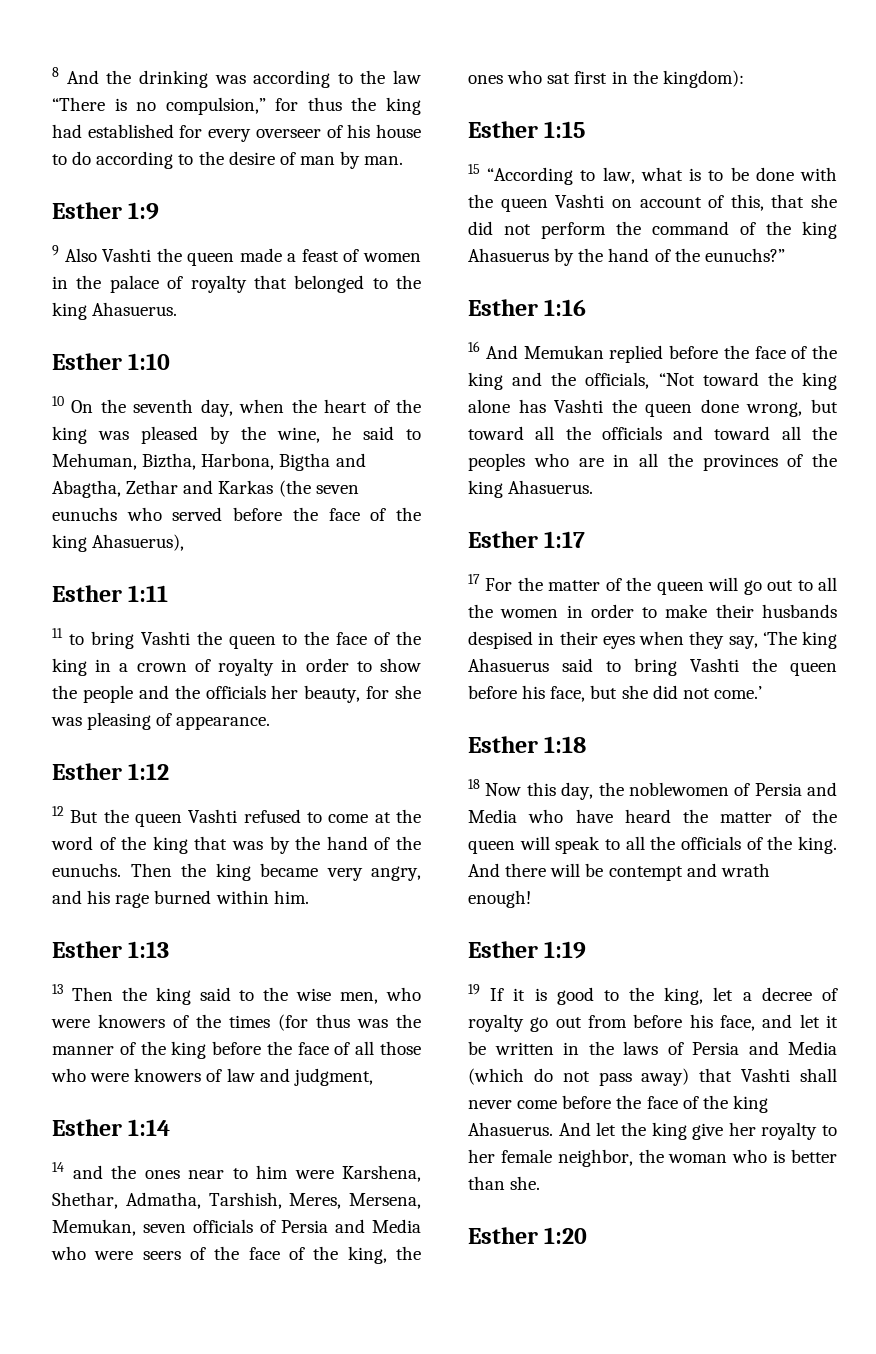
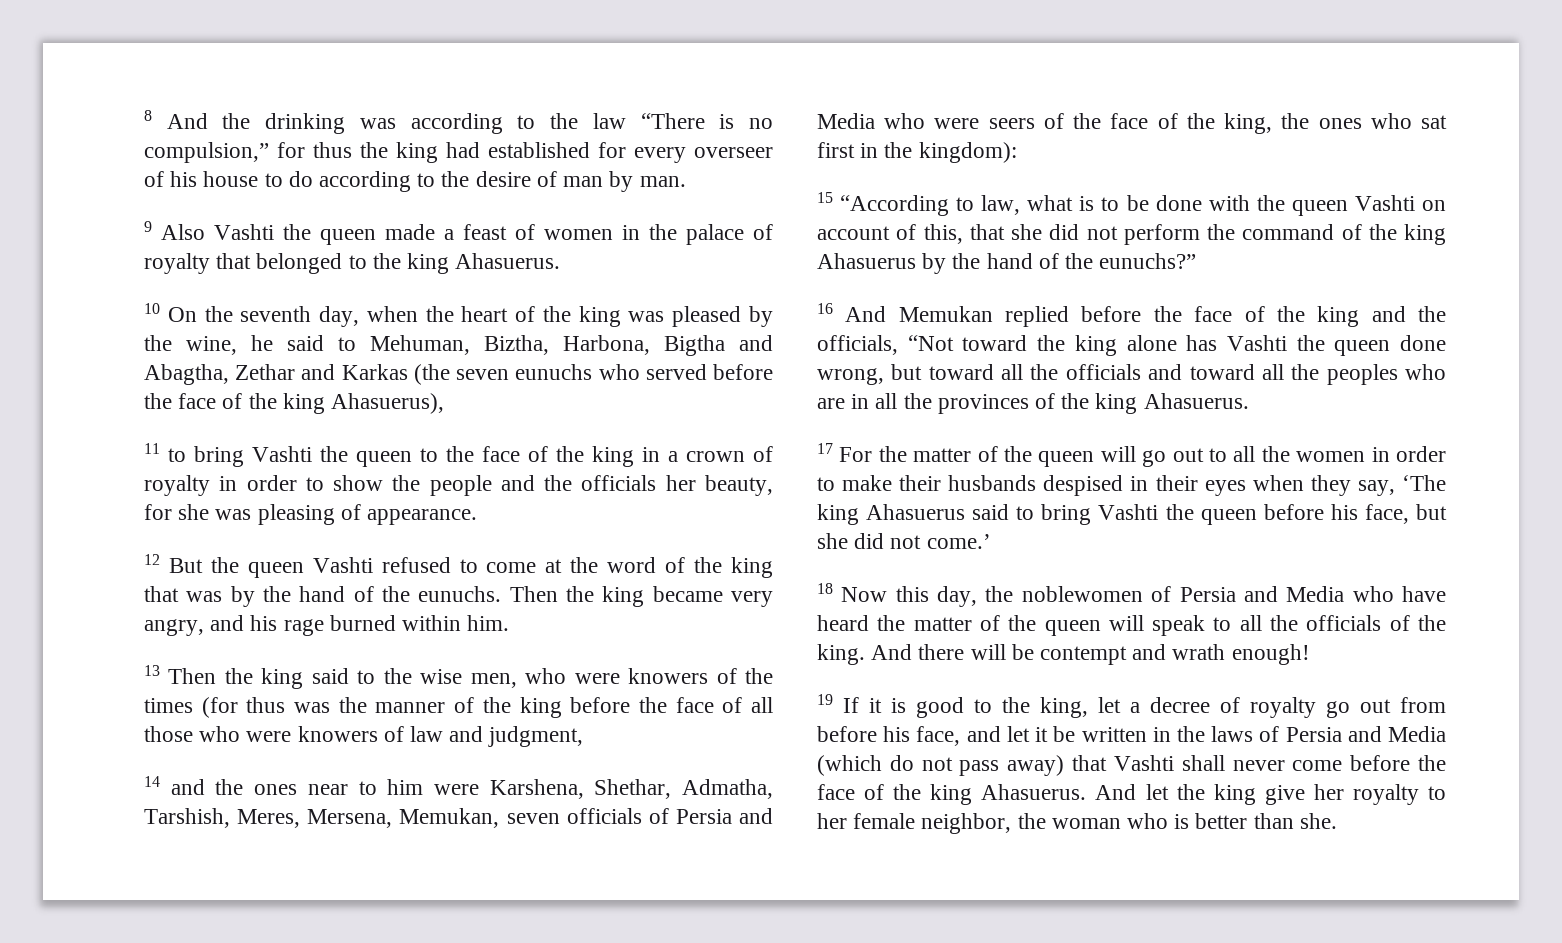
- Esther 1:9
- Esther 1:10
- Esther 1:11
- Esther 1:12
- Esther 1:13
- Esther 1:14
- Esther 1:15
- Esther 1:16
- Esther 1:17
- Esther 1:18
- Esther 1:19
- Esther 1:20

